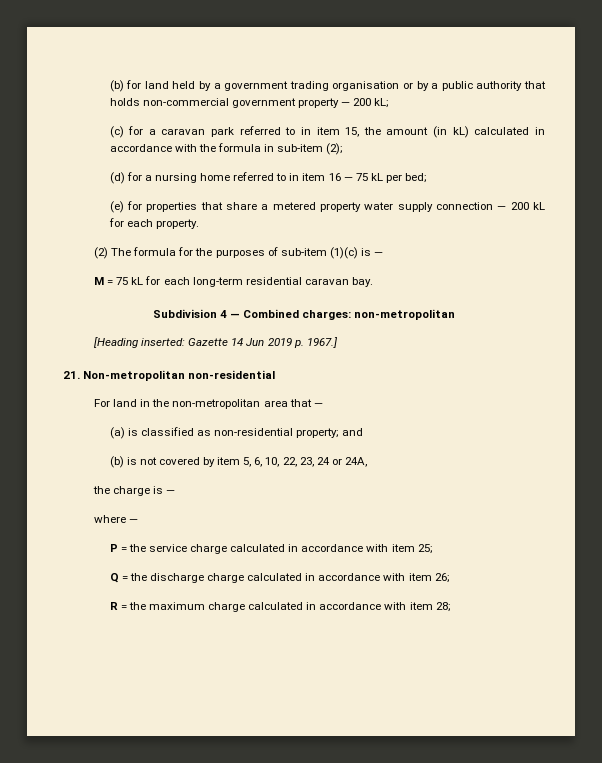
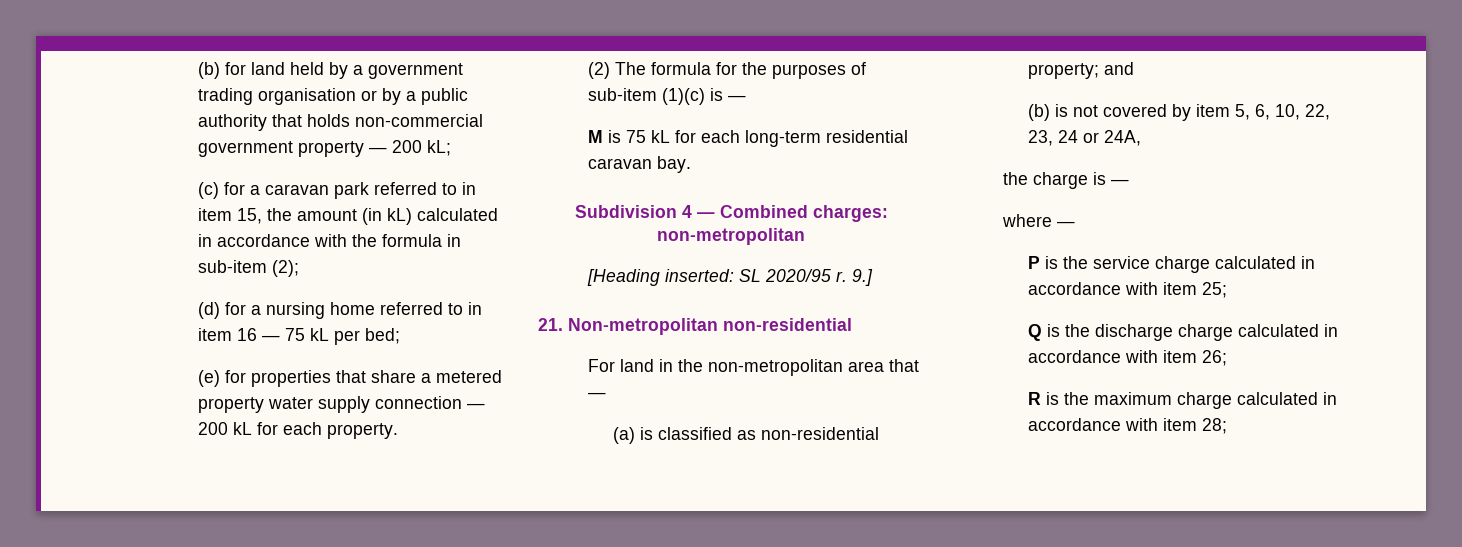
- M = 75 kL for each long-term residential caravan bay.
+ M is 75 kL for each long-term residential caravan bay.
- [Heading inserted: Gazette 14 Jun 2019 p. 1967.]
+ [Heading inserted: SL 2020/95 r. 9.]
- P = the service charge calculated in accordance with item 25;
+ P is the service charge calculated in accordance with item 25;
- Q = the discharge charge calculated in accordance with item 26;
+ Q is the discharge charge calculated in accordance with item 26;
- R = the maximum charge calculated in accordance with item 28;
+ R is the maximum charge calculated in accordance with item 28;

